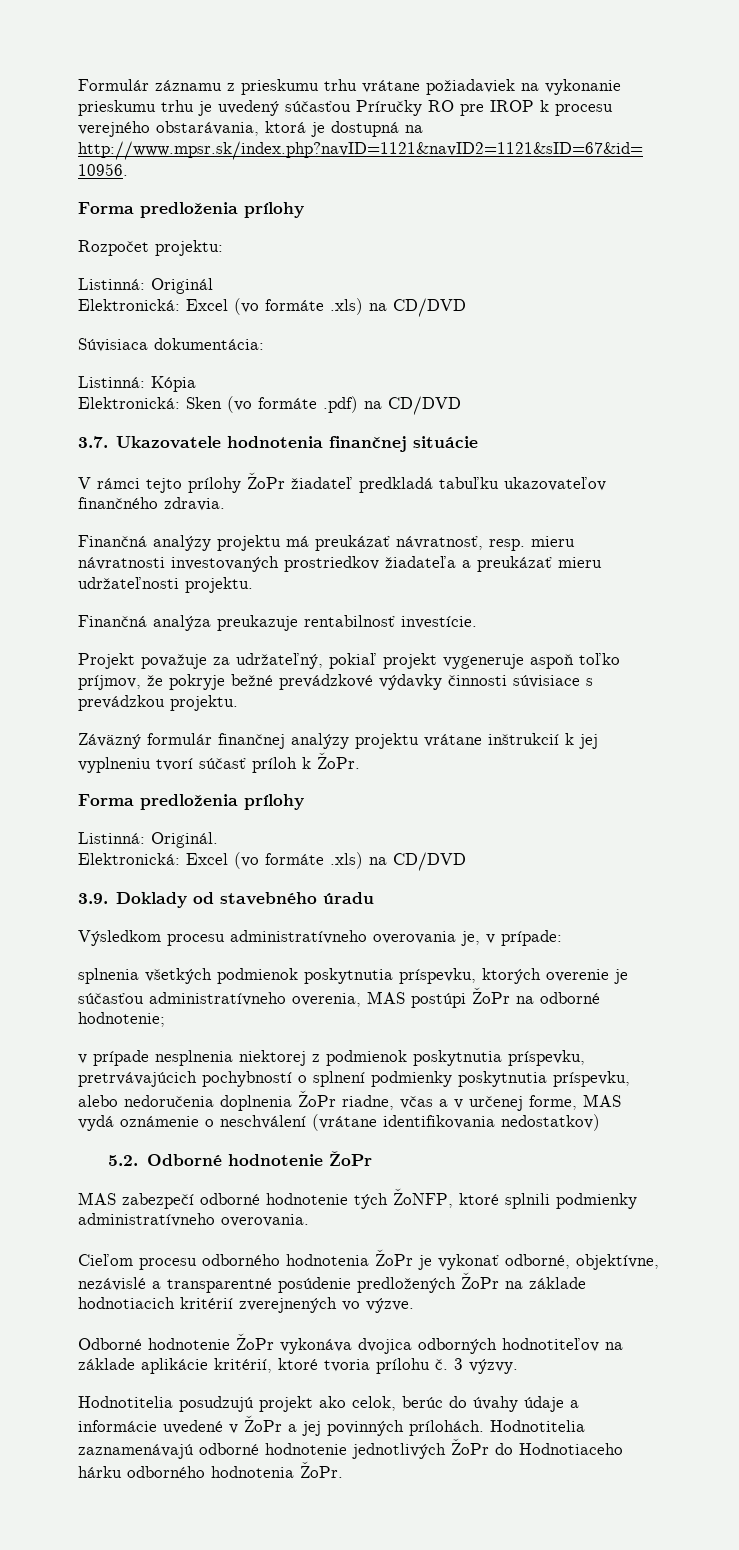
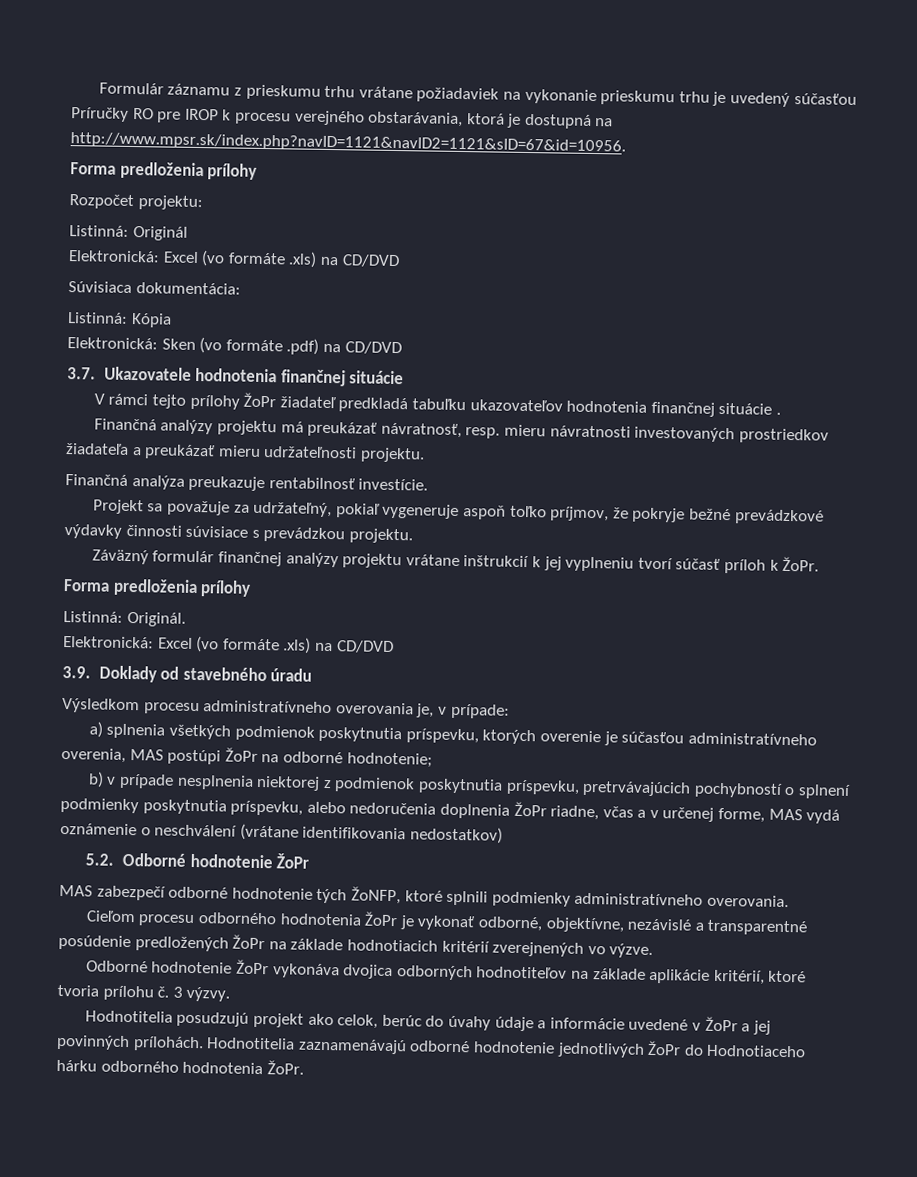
- V rámci tejto prílohy ŽoPr žiadateľ predkladá tabuľku ukazovateľov finančného zdravia.
+ V rámci tejto prílohy ŽoPr žiadateľ predkladá tabuľku ukazovateľov hodnotenia finančnej situácie .
- Projekt považuje za udržateľný, pokiaľ projekt vygeneruje aspoň toľko príjmov, že pokryje bežné prevádzkové výdavky činnosti súvisiace s prevádzkou projektu.
+ Projekt sa považuje za udržateľný, pokiaľ vygeneruje aspoň toľko príjmov, že pokryje bežné prevádzkové výdavky činnosti súvisiace s prevádzkou projektu.
- splnenia všetkých podmienok poskytnutia príspevku, ktorých overenie je súčasťou administratívneho overenia, MAS postúpi ŽoPr na odborné hodnotenie;
+ a) splnenia všetkých podmienok poskytnutia príspevku, ktorých overenie je súčasťou administratívneho overenia, MAS postúpi ŽoPr na odborné hodnotenie;
- v prípade nesplnenia niektorej z podmienok poskytnutia príspevku, pretrvávajúcich pochybností o splnení podmienky poskytnutia príspevku, alebo nedoručenia doplnenia ŽoPr riadne, včas a v určenej forme, MAS vydá oznámenie o neschválení (vrátane identifikovania nedostatkov)
+ b) v prípade nesplnenia niektorej z podmienok poskytnutia príspevku, pretrvávajúcich pochybností o splnení podmienky poskytnutia príspevku, alebo nedoručenia doplnenia ŽoPr riadne, včas a v určenej forme, MAS vydá oznámenie o neschválení (vrátane identifikovania nedostatkov)

